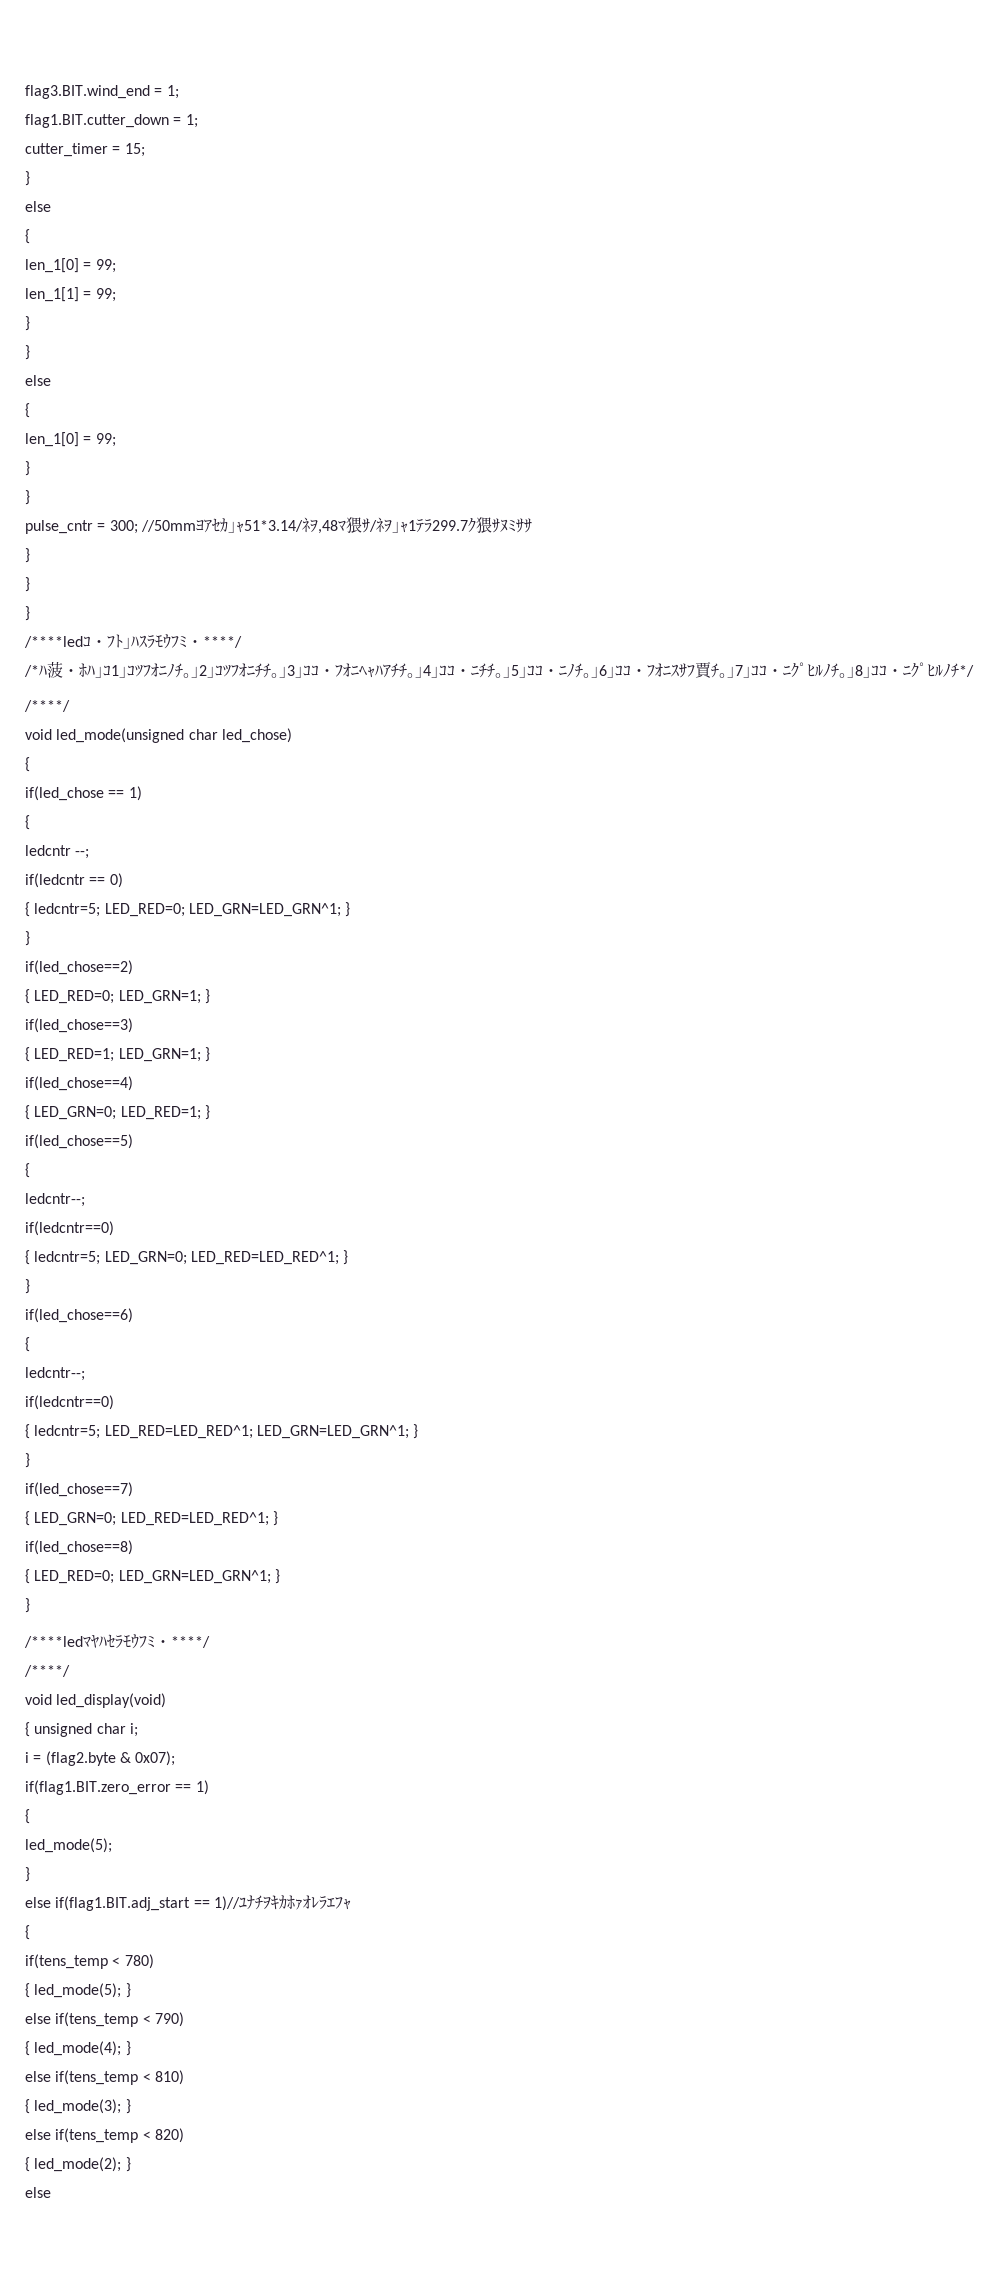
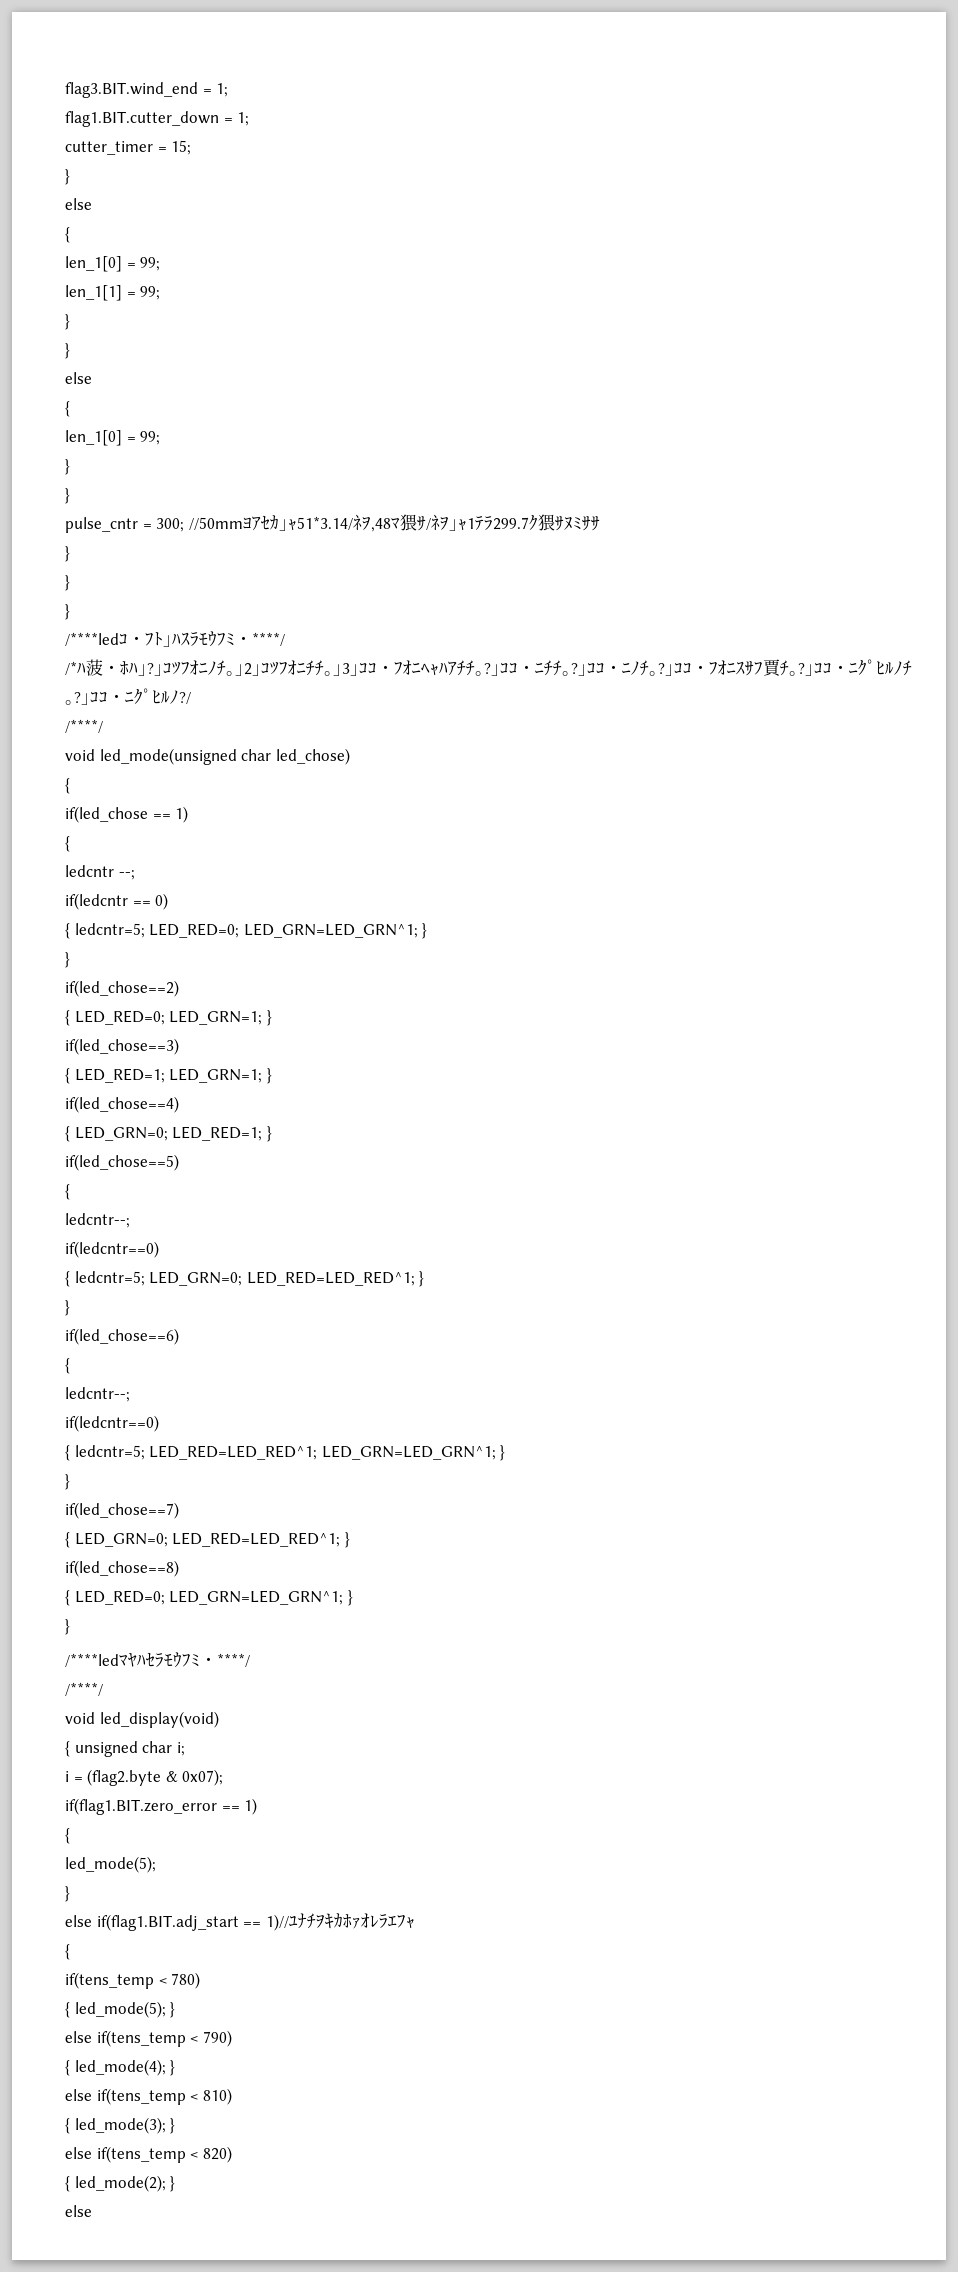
- /*ﾊ菠・ﾎﾊ｣ｺ1｣ｺﾂﾌｵﾆﾉﾁ｡｣2｣ｺﾂﾌｵﾆﾁﾁ｡｣3｣ｺｺ・ﾌｵﾆﾍｬﾊｱﾁﾁ｡｣4｣ｺｺ・ﾆﾁﾁ｡｣5｣ｺｺ・ﾆﾉﾁ｡｣6｣ｺｺ・ﾌｵﾆｽｻﾌ賈ﾁ｡｣7｣ｺｺ・ﾆｸﾟﾋﾙﾉﾁ｡｣8｣ｺｺ・ﾆｸﾟﾋﾙﾉﾁ*/
+ /*ﾊ菠・ﾎﾊ｣?｣ｺﾂﾌｵﾆﾉﾁ｡｣2｣ｺﾂﾌｵﾆﾁﾁ｡｣3｣ｺｺ・ﾌｵﾆﾍｬﾊｱﾁﾁ｡?｣ｺｺ・ﾆﾁﾁ｡?｣ｺｺ・ﾆﾉﾁ｡?｣ｺｺ・ﾌｵﾆｽｻﾌ賈ﾁ｡?｣ｺｺ・ﾆｸﾟﾋﾙﾉﾁ｡?｣ｺｺ・ﾆｸﾟﾋﾙﾉ?/

